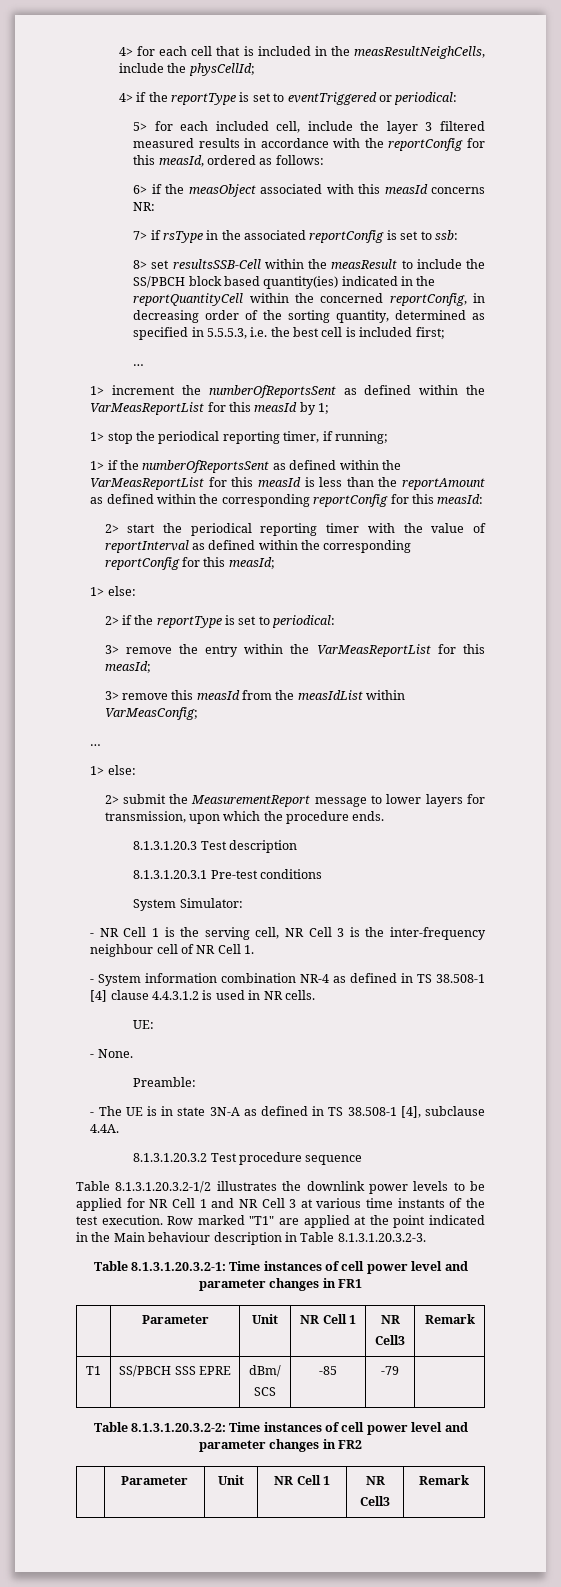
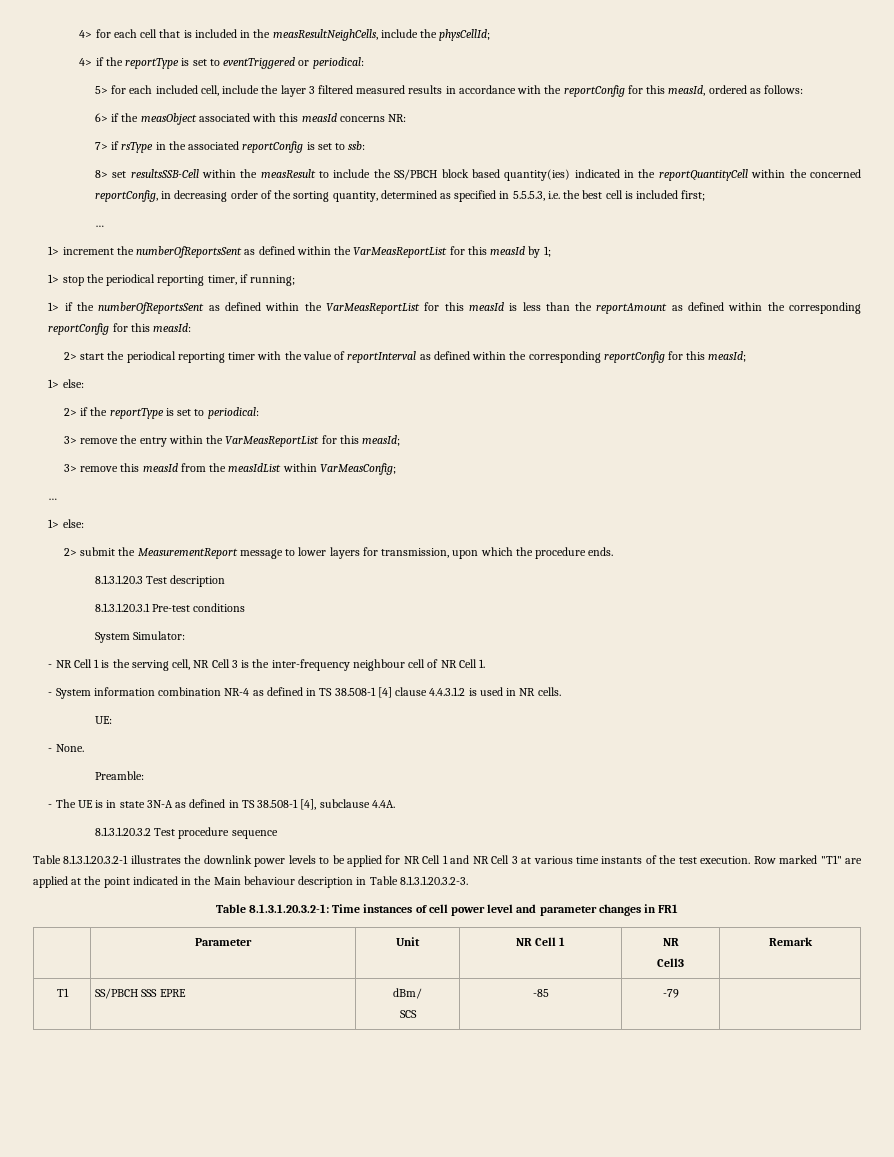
- Table 8.1.3.1.20.3.2-1/2 illustrates the downlink power levels to be applied for NR Cell 1 and NR Cell 3 at various time instants of the test execution.
+ Table 8.1.3.1.20.3.2-1 illustrates the downlink power levels to be applied for NR Cell 1 and NR Cell 3 at various time instants of the test execution.
- Table 8.1.3.1.20.3.2-2: Time instances of cell power level and parameter changes in FR2
- | Parameter | Unit | NR Cell 1 | NR
- Cell3 | Remark

